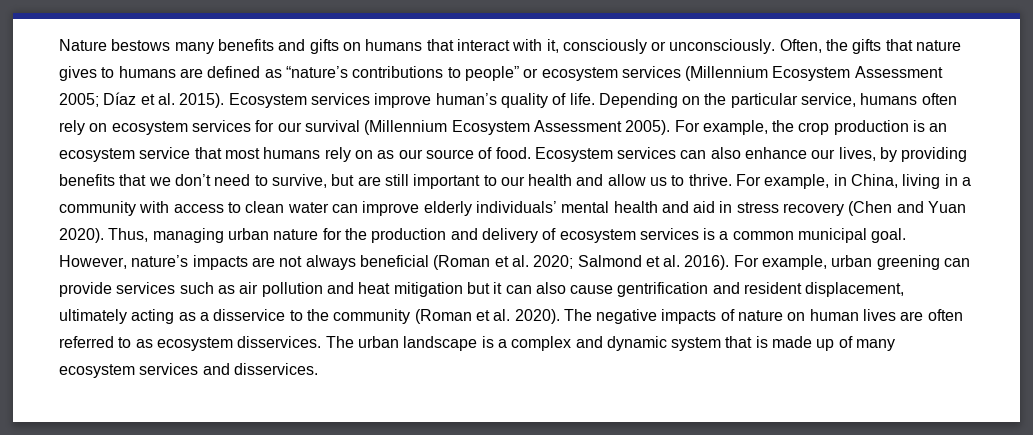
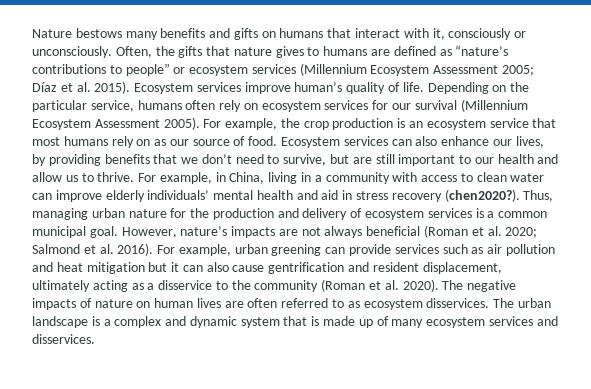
- For example, in China, living in a community with access to clean water can improve elderly individuals’ mental health and aid in stress recovery (Chen and Yuan 2020).
+ For example, in China, living in a community with access to clean water can improve elderly individuals’ mental health and aid in stress recovery (chen2020?).

